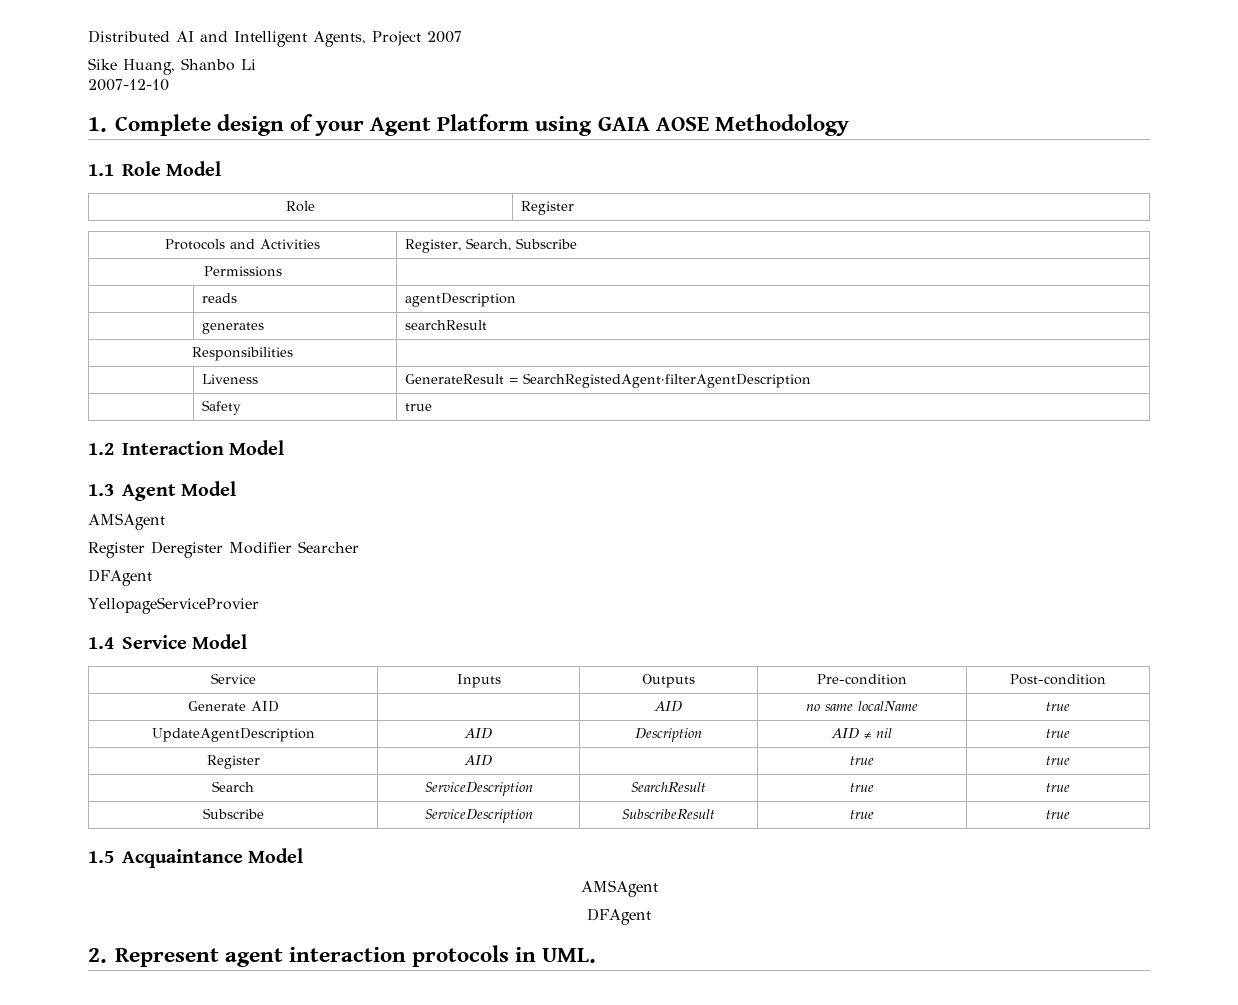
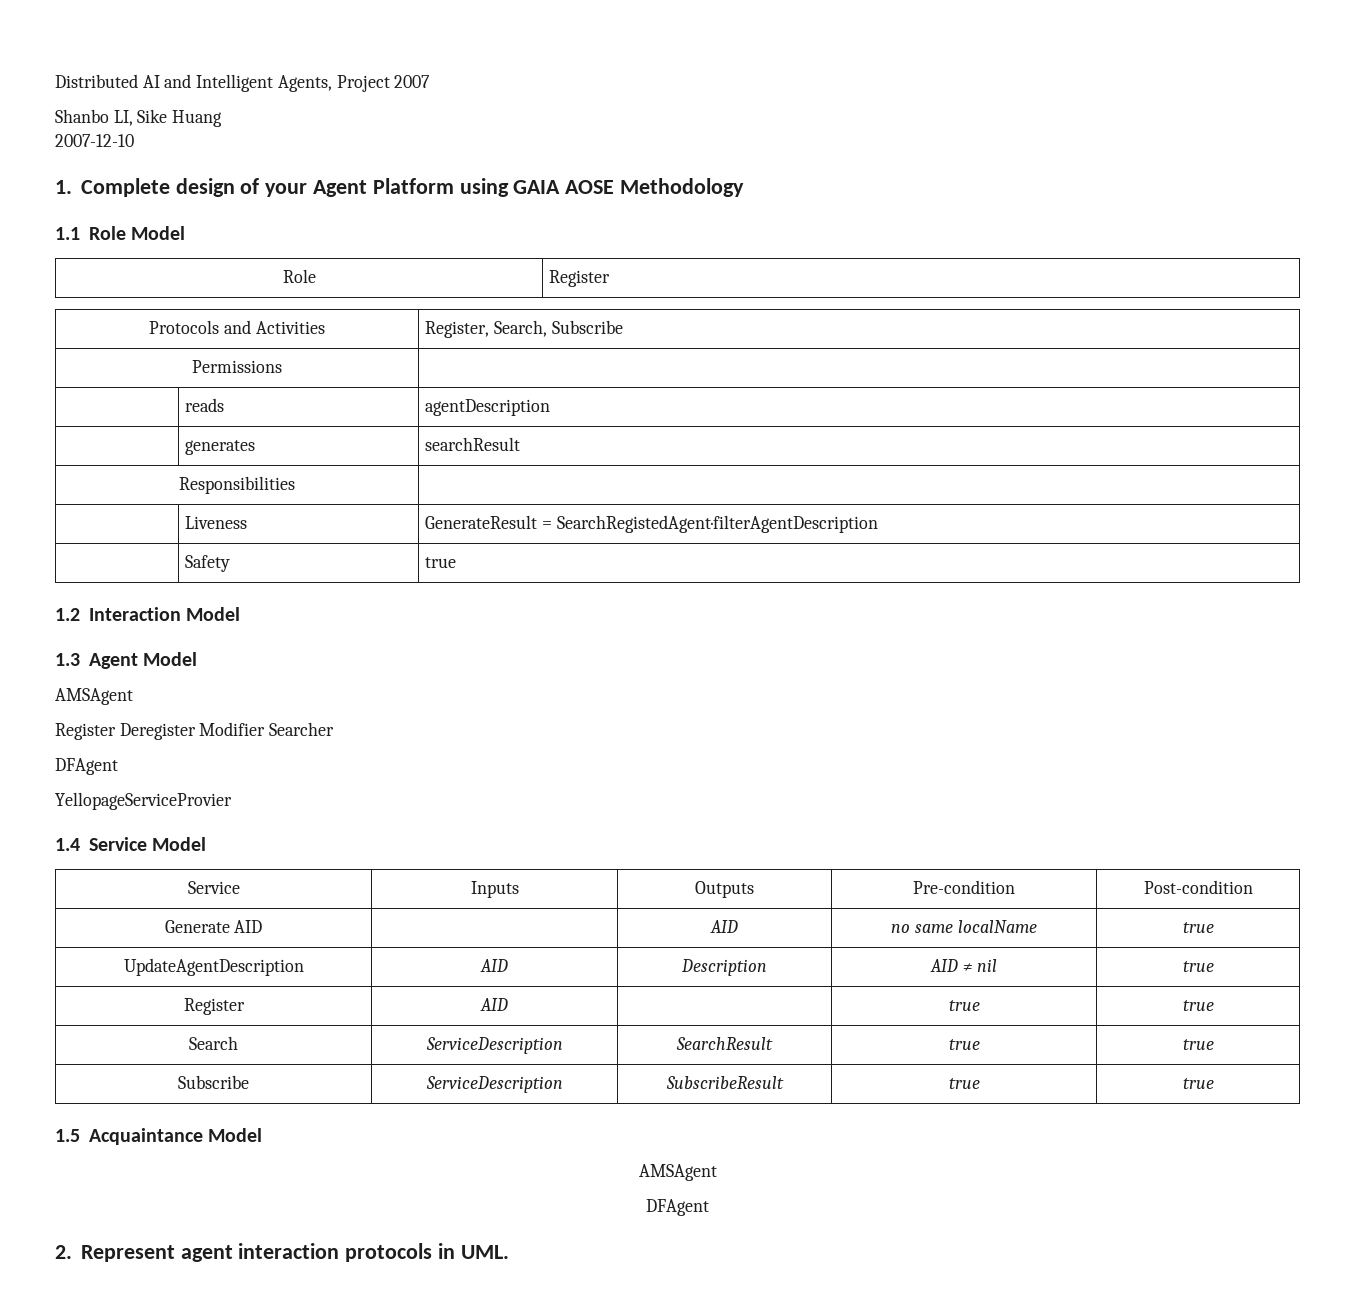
- Sike Huang, Shanbo Li
+ Shanbo LI, Sike Huang

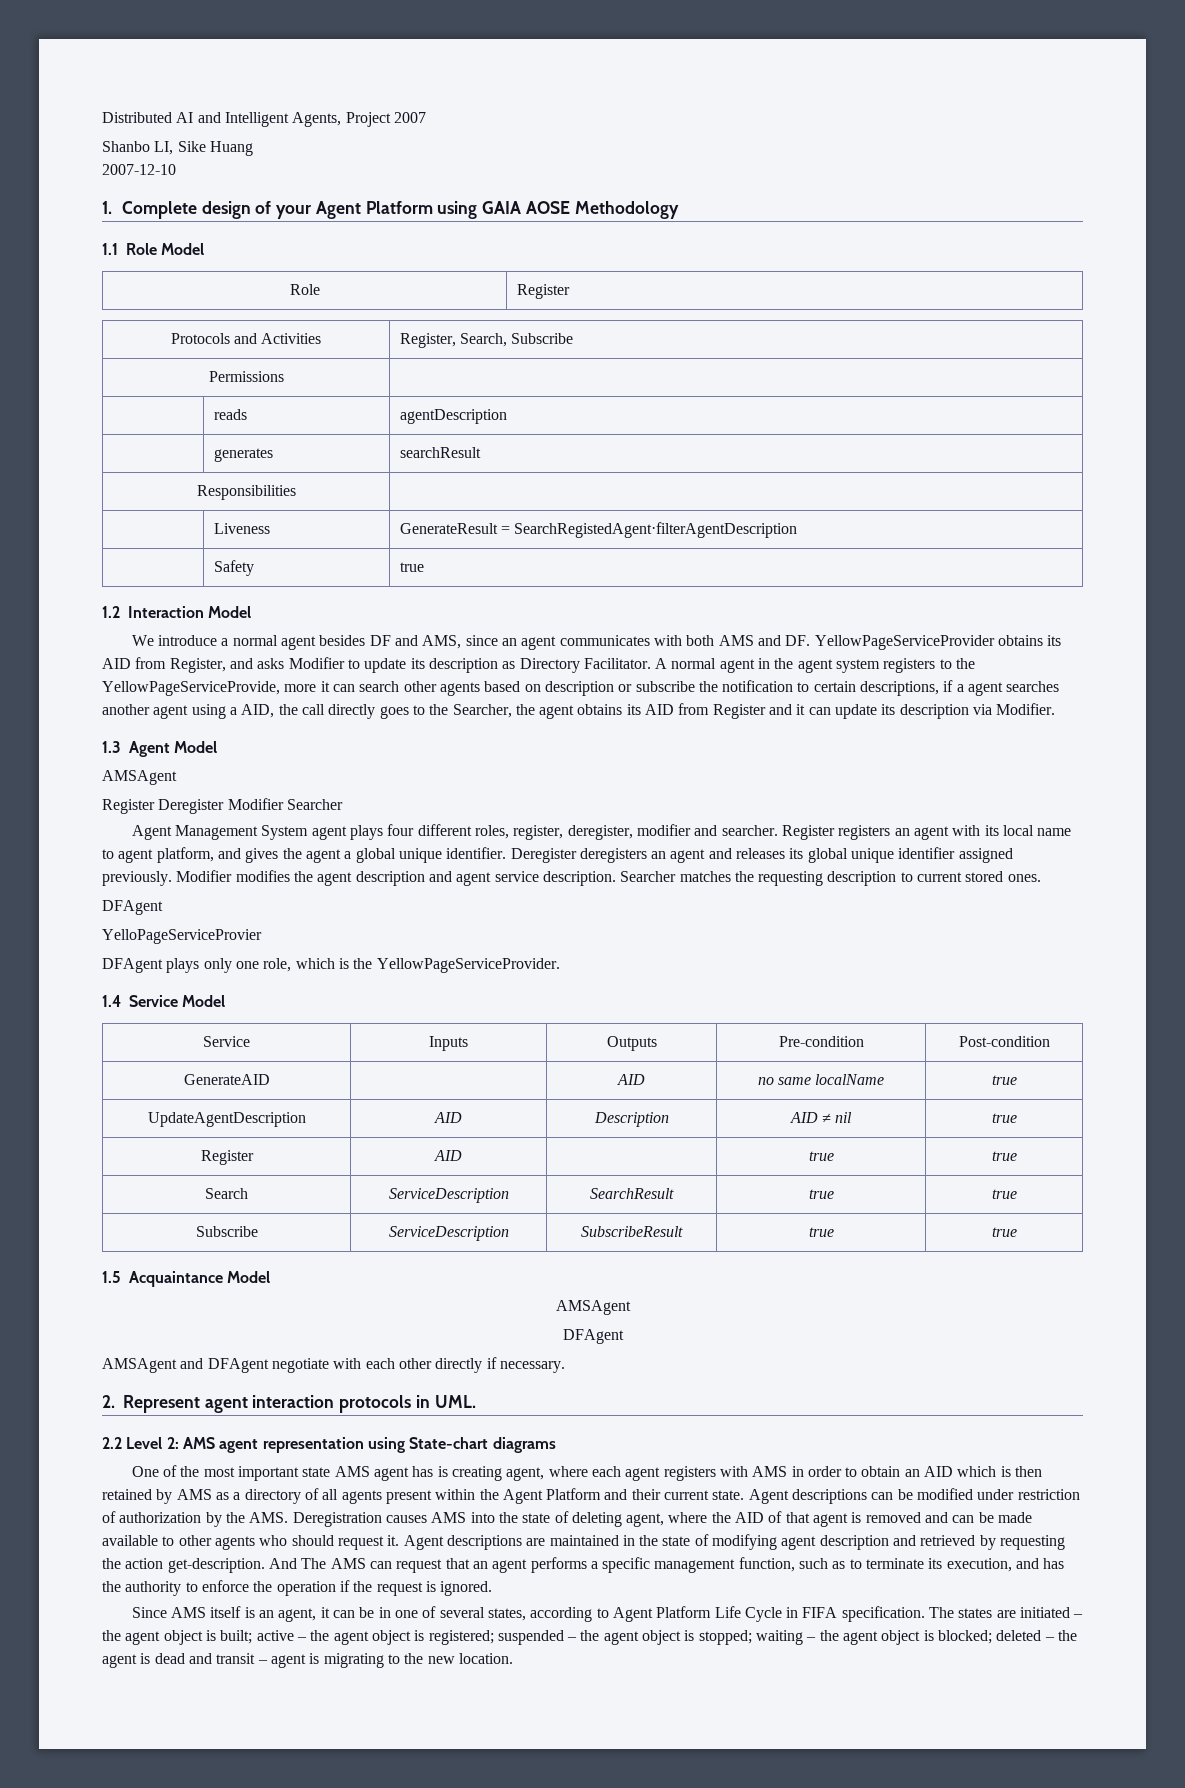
+ We introduce a normal agent besides DF and AMS, since an agent communicates with both AMS and DF. YellowPageServiceProvider obtains its AID from Register, and asks Modifier to update its description as Directory Facilitator. A normal agent in the agent system registers to the YellowPageServiceProvide, more it can search other agents based on description or subscribe the notification to certain descriptions, if a agent searches another agent using a AID, the call directly goes to the Searcher, the agent obtains its AID from Register and it can update its description via Modifier.
  Register Deregister Modifier Searcher
+ Agent Management System agent plays four different roles, register, deregister, modifier and searcher. Register registers an agent with its local name to agent platform, and gives the agent a global unique identifier. Deregister deregisters an agent and releases its global unique identifier assigned previously. Modifier modifies the agent description and agent service description. Searcher matches the requesting description to current stored ones.
  DFAgent
- YellopageServiceProvier
+ YelloPageServiceProvier
+ DFAgent plays only one role, which is the YellowPageServiceProvider.
- Generate AID | | AID | no same localName | true
+ GenerateAID | | AID | no same localName | true
+ AMSAgent and DFAgent negotiate with each other directly if necessary.
+ 2.2 Level 2: AMS agent representation using State-chart diagrams
+ One of the most important state AMS agent has is creating agent, where each agent registers with AMS in order to obtain an AID which is then retained by AMS as a directory of all agents present within the Agent Platform and their current state. Agent descriptions can be modified under restriction of authorization by the AMS. Deregistration causes AMS into the state of deleting agent, where the AID of that agent is removed and can be made available to other agents who should request it. Agent descriptions are maintained in the state of modifying agent description and retrieved by requesting the action get-description. And The AMS can request that an agent performs a specific management function, such as to terminate its execution, and has the authority to enforce the operation if the request is ignored.
+ Since AMS itself is an agent, it can be in one of several states, according to Agent Platform Life Cycle in FIFA specification. The states are initiated – the agent object is built; active – the agent object is registered; suspended – the agent object is stopped; waiting – the agent object is blocked; deleted – the agent is dead and transit – agent is migrating to the new location.

